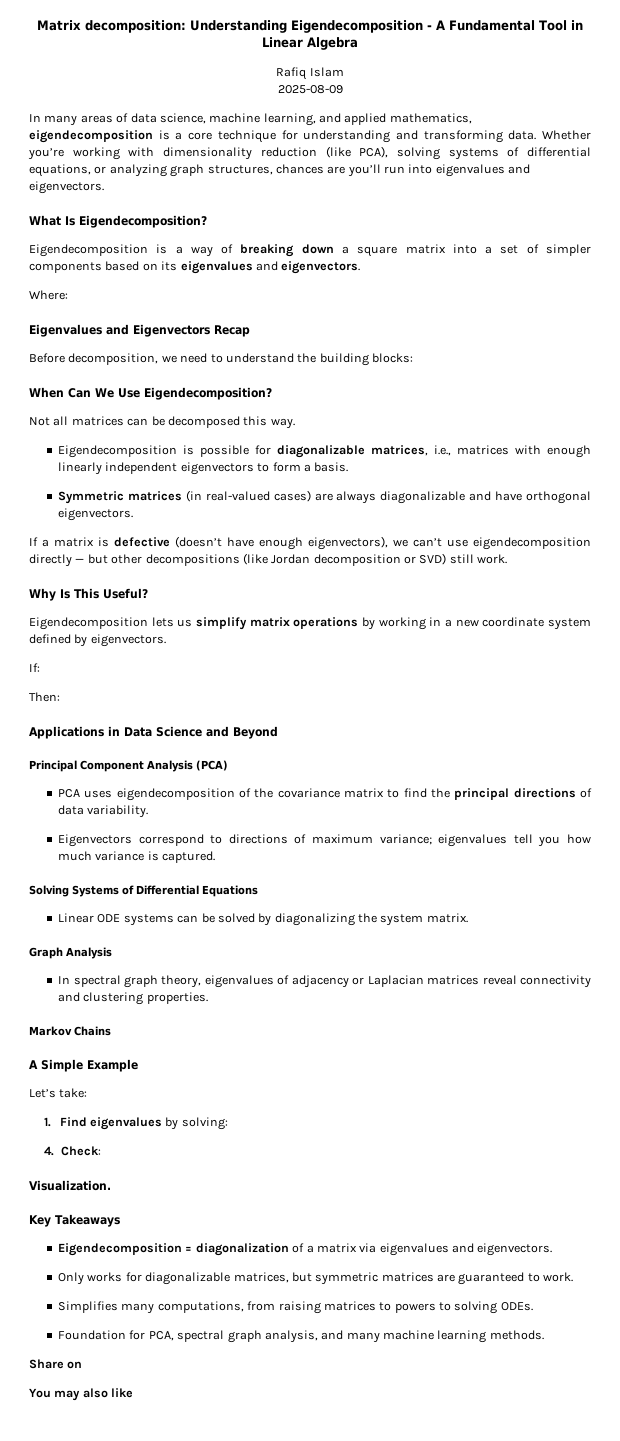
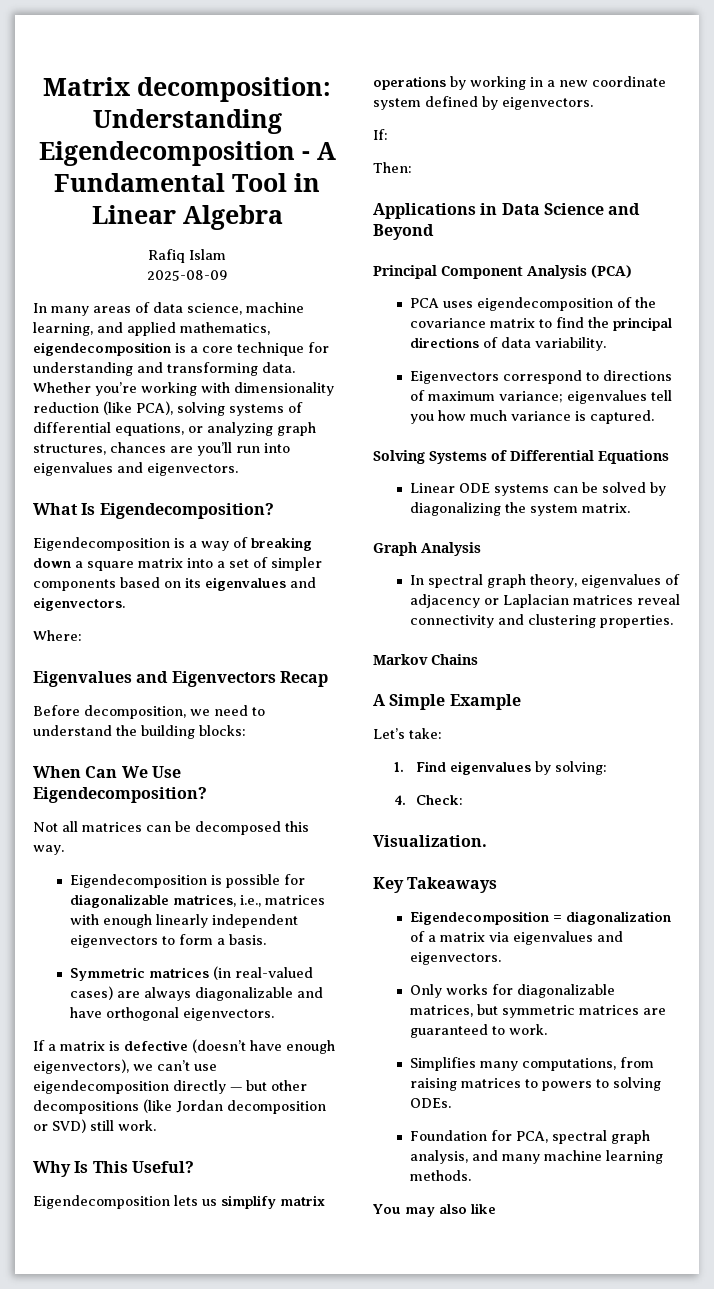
- Share on

